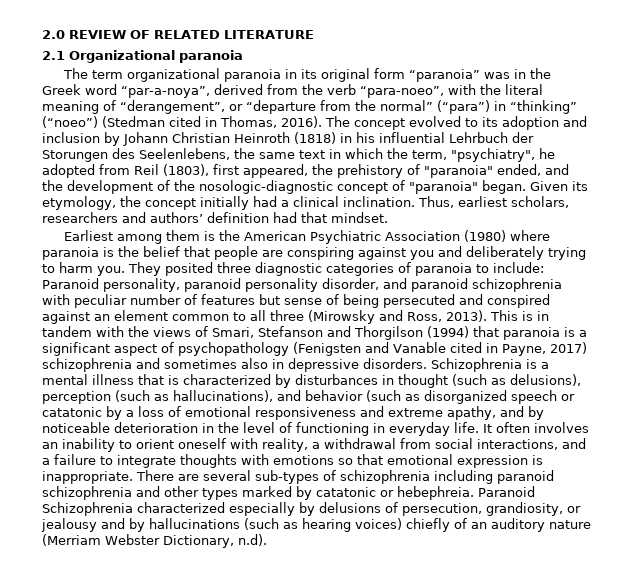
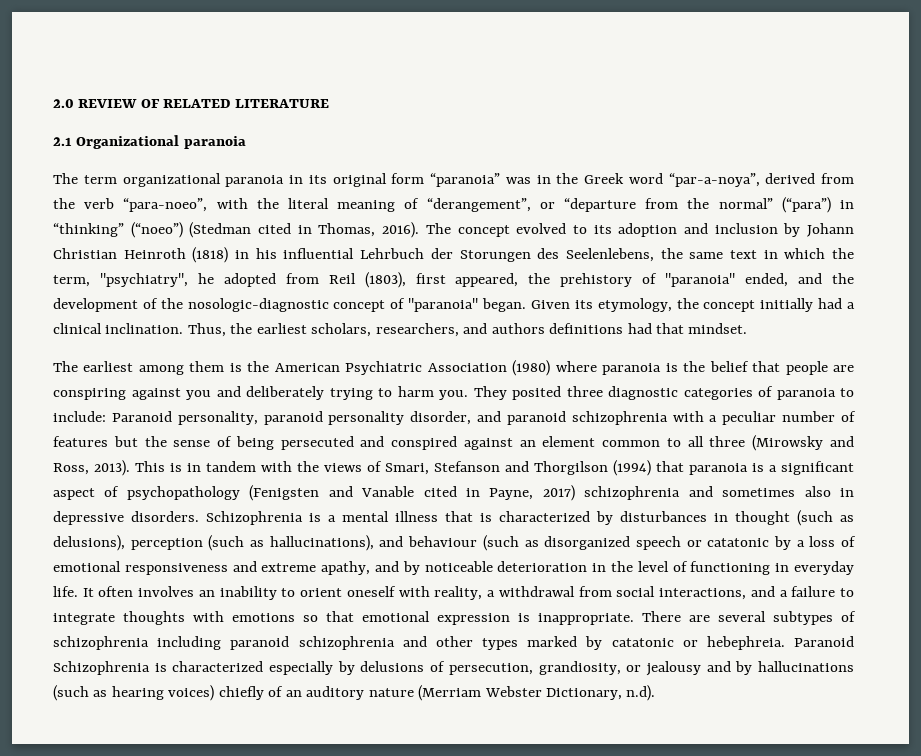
- Thus, earliest scholars, researchers and authors’ definition had that mindset.
+ Thus, the earliest scholars, researchers, and authors definitions had that mindset.
- Earliest among them is the American Psychiatric Association (1980) where paranoia is the belief that people are conspiring against you and deliberately trying to harm you.
+ The earliest among them is the American Psychiatric Association (1980) where paranoia is the belief that people are conspiring against you and deliberately trying to harm you.
- They posited three diagnostic categories of paranoia to include: Paranoid personality, paranoid personality disorder, and paranoid schizophrenia with peculiar number of features but sense of being persecuted and conspired against an element common to all three (Mirowsky and Ross, 2013).
+ They posited three diagnostic categories of paranoia to include: Paranoid personality, paranoid personality disorder, and paranoid schizophrenia with a peculiar number of features but the sense of being persecuted and conspired against an element common to all three (Mirowsky and Ross, 2013).
- Schizophrenia is a mental illness that is characterized by disturbances in thought (such as delusions), perception (such as hallucinations), and behavior (such as disorganized speech or catatonic by a loss of emotional responsiveness and extreme apathy, and by noticeable deterioration in the level of functioning in everyday life.
+ Schizophrenia is a mental illness that is characterized by disturbances in thought (such as delusions), perception (such as hallucinations), and behaviour (such as disorganized speech or catatonic by a loss of emotional responsiveness and extreme apathy, and by noticeable deterioration in the level of functioning in everyday life.
- There are several sub-types of schizophrenia including paranoid schizophrenia and other types marked by catatonic or hebephreia.
+ There are several subtypes of schizophrenia including paranoid schizophrenia and other types marked by catatonic or hebephreia.
- Paranoid Schizophrenia characterized especially by delusions of persecution, grandiosity, or jealousy and by hallucinations (such as hearing voices) chiefly of an auditory nature (Merriam Webster Dictionary, n.d).
+ Paranoid Schizophrenia is characterized especially by delusions of persecution, grandiosity, or jealousy and by hallucinations (such as hearing voices) chiefly of an auditory nature (Merriam Webster Dictionary, n.d).

